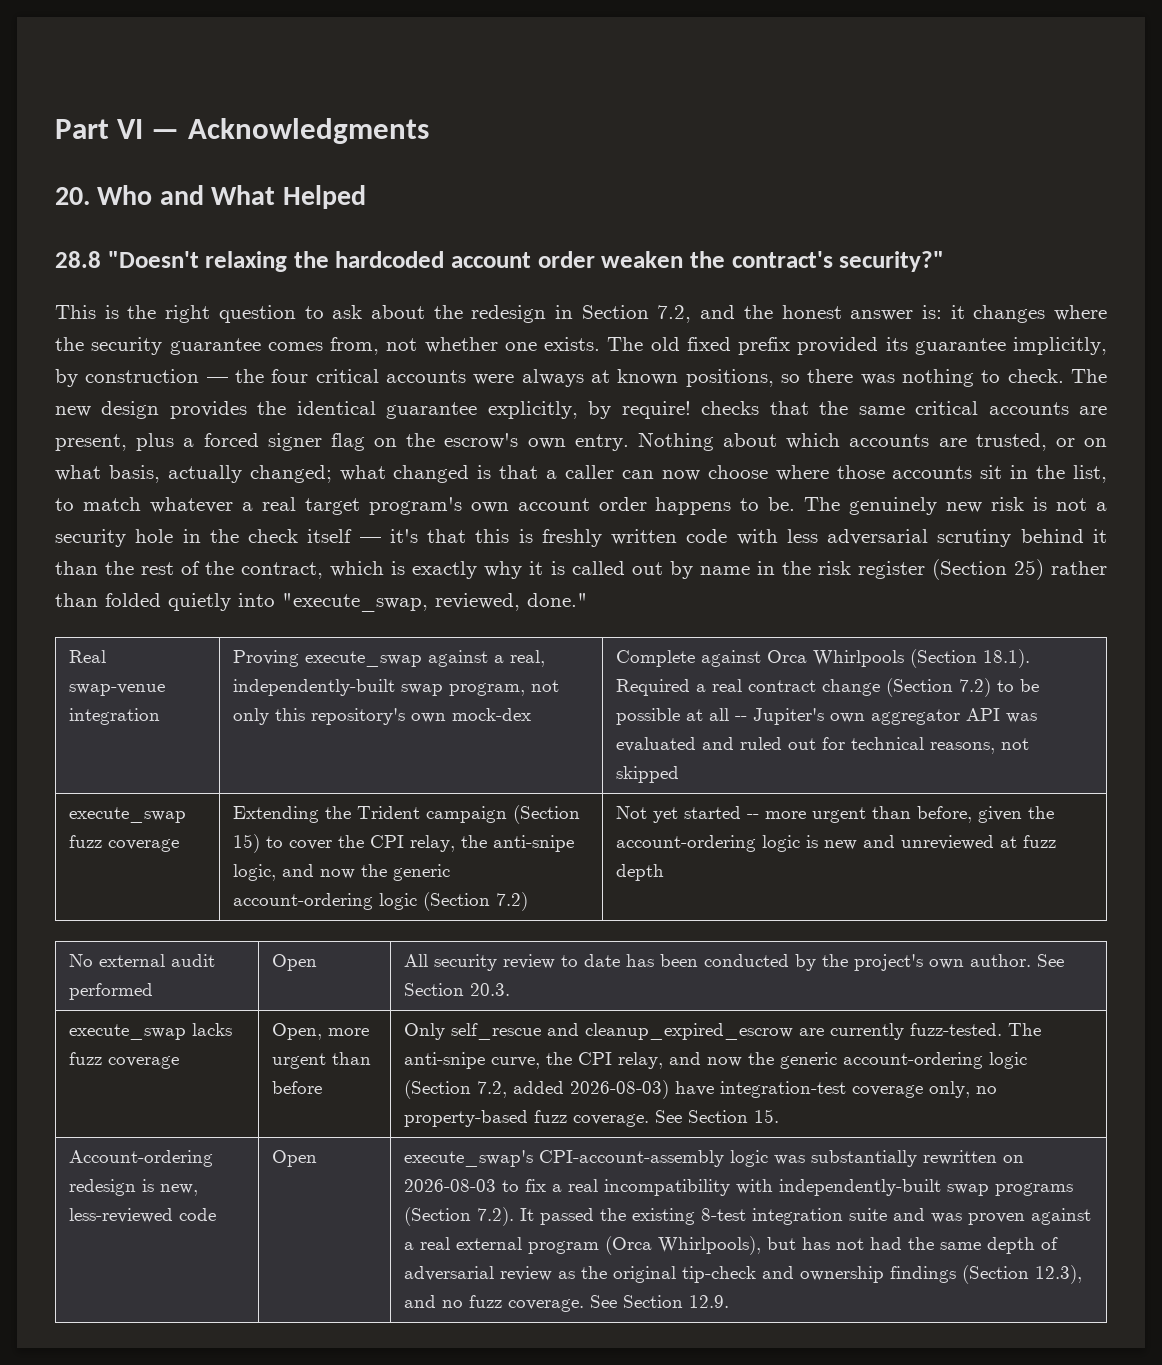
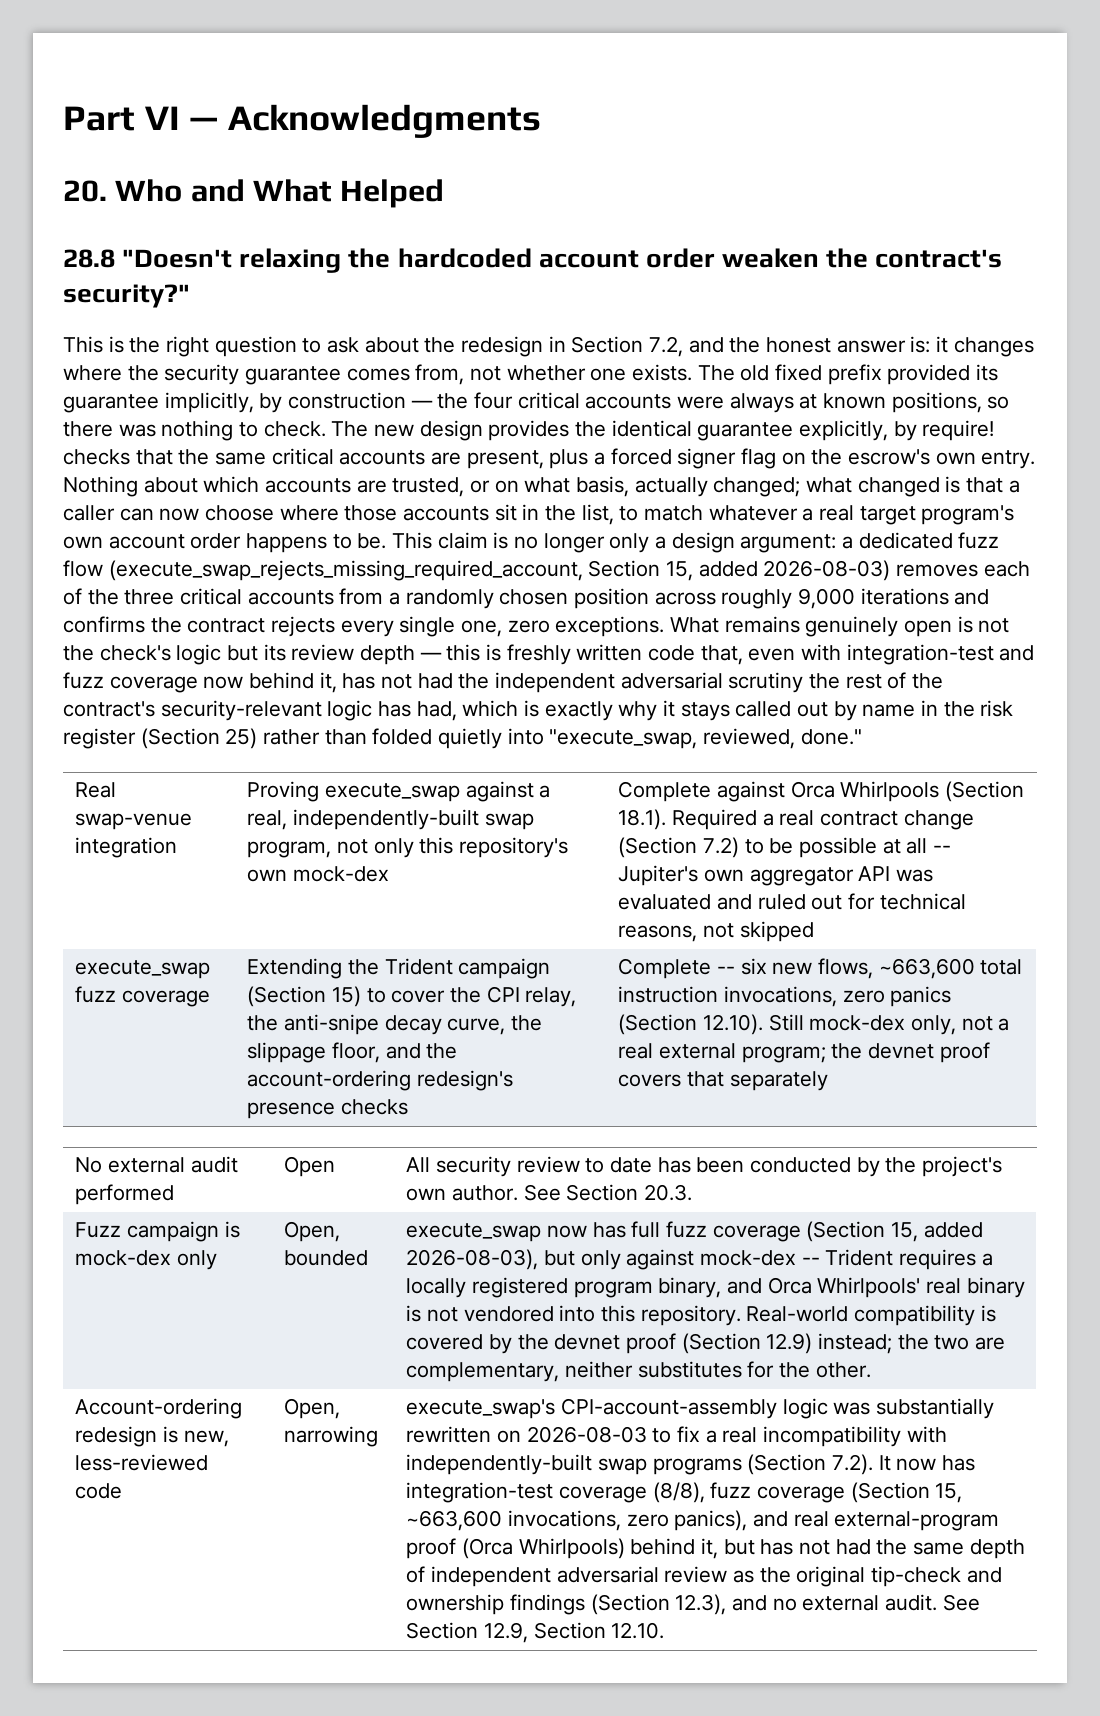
- The genuinely new risk is not a security hole in the check itself — it's that this is freshly written code with less adversarial scrutiny behind it than the rest of the contract, which is exactly why it is called out by name in the risk register (Section 25) rather than folded quietly into "execute_swap, reviewed, done."
+ This claim is no longer only a design argument: a dedicated fuzz flow (execute_swap_rejects_missing_required_account, Section 15, added 2026-08-03) removes each of the three critical accounts from a randomly chosen position across roughly 9,000 iterations and confirms the contract rejects every single one, zero exceptions. What remains genuinely open is not the check's logic but its review depth — this is freshly written code that, even with integration-test and fuzz coverage now behind it, has not had the independent adversarial scrutiny the rest of the contract's security-relevant logic has had, which is exactly why it stays called out by name in the risk register (Section 25) rather than folded quietly into "execute_swap, reviewed, done."
- Extending the Trident campaign (Section 15) to cover the CPI relay, the anti-snipe logic, and now the generic account-ordering logic (Section 7.2) | Not yet started -- more urgent than before, given the account-ordering logic is new and unreviewed at fuzz depth
+ Extending the Trident campaign (Section 15) to cover the CPI relay, the anti-snipe decay curve, the slippage floor, and the account-ordering redesign's presence checks | Complete -- six new flows, ~663,600 total instruction invocations, zero panics (Section 12.10). Still mock-dex only, not a real external program; the devnet proof covers that separately
- execute_swap lacks fuzz coverage | Open, more urgent than before | Only self_rescue and cleanup_expired_escrow are currently fuzz-tested. The anti-snipe curve, the CPI relay, and now the generic account-ordering logic (Section 7.2, added 2026-08-03) have integration-test coverage only, no property-based fuzz coverage. See Section 15.
+ Fuzz campaign is mock-dex only | Open, bounded | execute_swap now has full fuzz coverage (Section 15, added 2026-08-03), but only against mock-dex -- Trident requires a locally registered program binary, and Orca Whirlpools' real binary is not vendored into this repository. Real-world compatibility is covered by the devnet proof (Section 12.9) instead; the two are complementary, neither substitutes for the other.
- Account-ordering redesign is new, less-reviewed code | Open
+ Account-ordering redesign is new, less-reviewed code | Open, narrowing
- execute_swap's CPI-account-assembly logic was substantially rewritten on 2026-08-03 to fix a real incompatibility with independently-built swap programs (Section 7.2). It passed the existing 8-test integration suite and was proven against a real external program (Orca Whirlpools), but has not had the same depth of adversarial review as the original tip-check and ownership findings (Section 12.3), and no fuzz coverage. See Section 12.9.
+ execute_swap's CPI-account-assembly logic was substantially rewritten on 2026-08-03 to fix a real incompatibility with independently-built swap programs (Section 7.2). It now has integration-test coverage (8/8), fuzz coverage (Section 15, ~663,600 invocations, zero panics), and real external-program proof (Orca Whirlpools) behind it, but has not had the same depth of independent adversarial review as the original tip-check and ownership findings (Section 12.3), and no external audit. See Section 12.9, Section 12.10.

